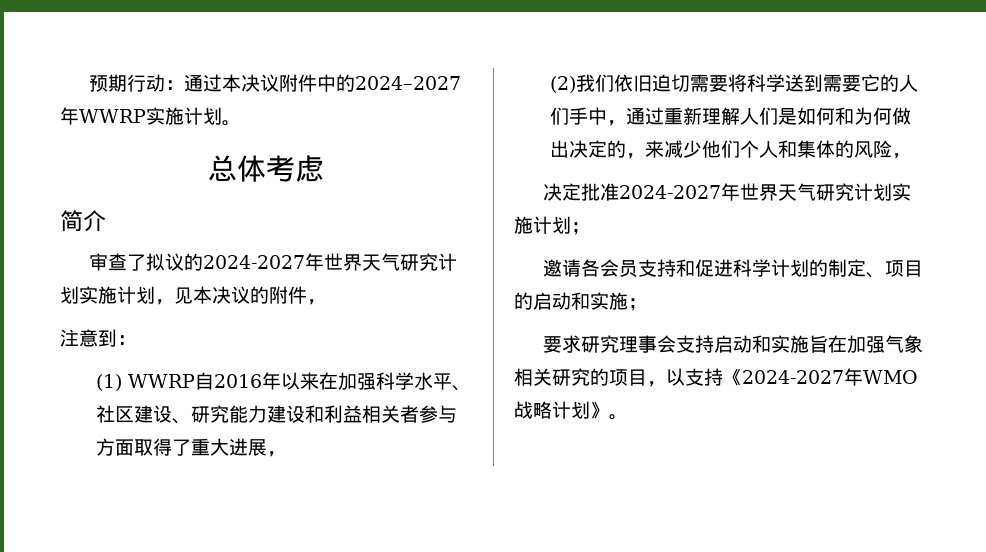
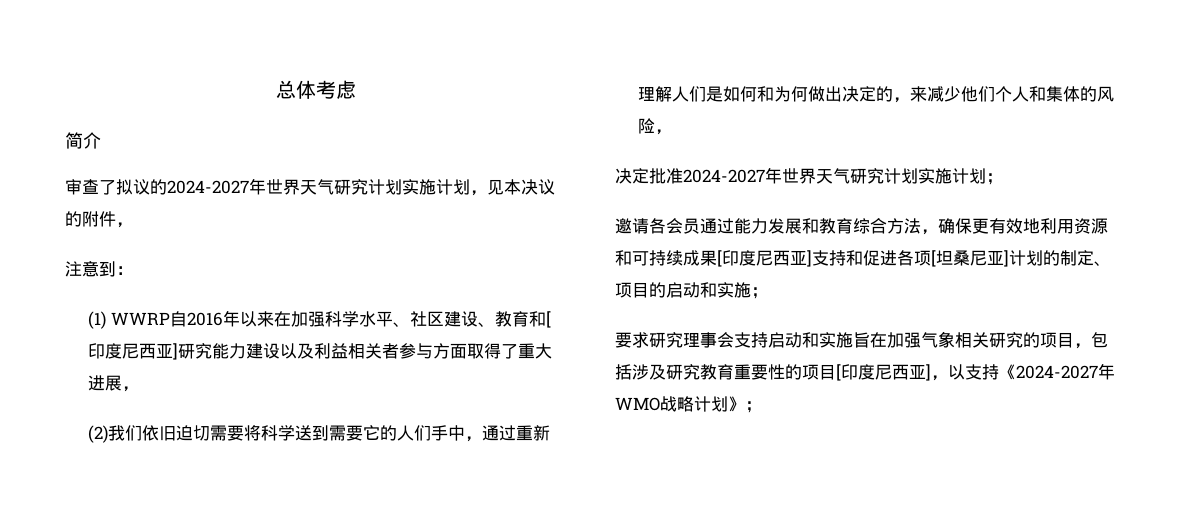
- 预期行动：通过本决议附件中的2024–2027年WWRP实施计划。
- (1) WWRP自2016年以来在加强科学水平、社区建设、研究能力建设和利益相关者参与方面取得了重大进展，
+ (1) WWRP自2016年以来在加强科学水平、社区建设、教育和[印度尼西亚]研究能力建设以及利益相关者参与方面取得了重大进展，
- 邀请各会员支持和促进科学计划的制定、项目的启动和实施；
+ 邀请各会员通过能力发展和教育综合方法，确保更有效地利用资源和可持续成果[印度尼西亚]支持和促进各项[坦桑尼亚]计划的制定、项目的启动和实施；
- 要求研究理事会支持启动和实施旨在加强气象相关研究的项目，以支持《2024-2027年WMO战略计划》。
+ 要求研究理事会支持启动和实施旨在加强气象相关研究的项目，包括涉及研究教育重要性的项目[印度尼西亚]，以支持《2024-2027年WMO战略计划》；

